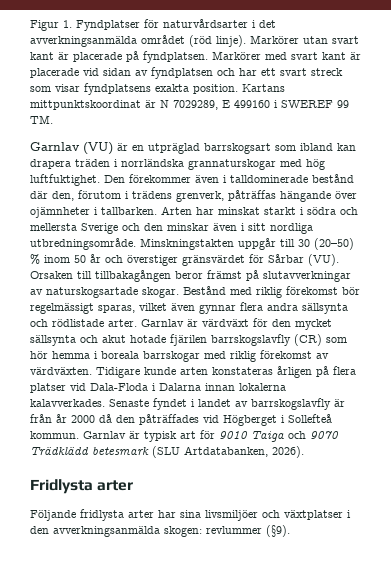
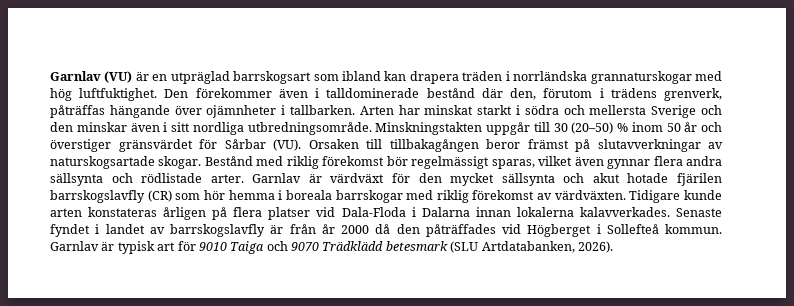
- Figur 1. Fyndplatser för naturvårdsarter i det avverkningsanmälda området (röd linje). Markörer utan svart kant är placerade på fyndplatsen. Markörer med svart kant är placerade vid sidan av fyndplatsen och har ett svart streck som visar fyndplatsens exakta position. Kartans mittpunktskoordinat är N 7029289, E 499160 i SWEREF 99 TM.
- Fridlysta arter
- Följande fridlysta arter har sina livsmiljöer och växtplatser i den avverkningsanmälda skogen: revlummer (§9).

